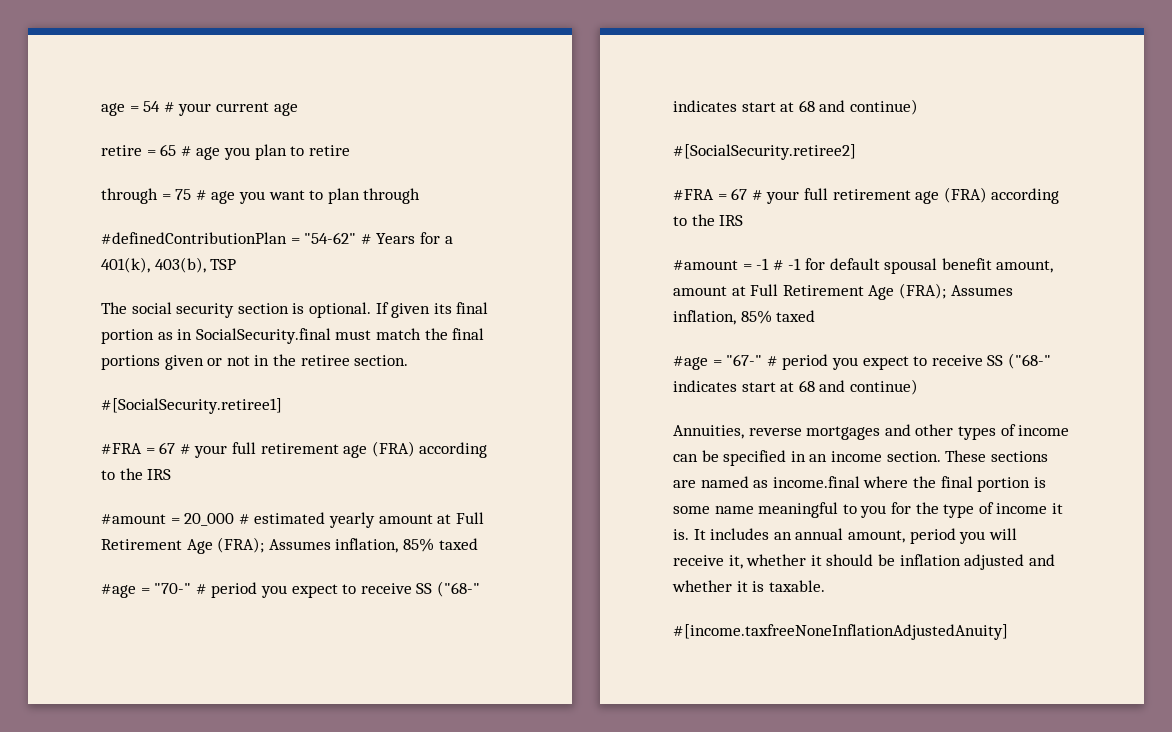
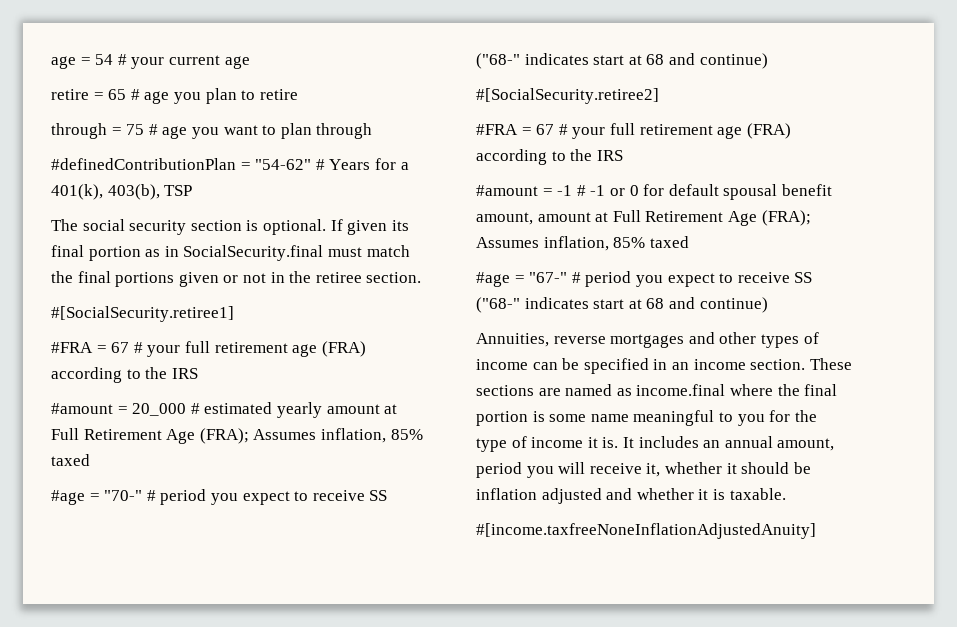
- #amount = -1 # -1 for default spousal benefit amount, amount at Full Retirement Age (FRA); Assumes inflation, 85% taxed
+ #amount = -1 # -1 or 0 for default spousal benefit amount, amount at Full Retirement Age (FRA); Assumes inflation, 85% taxed

